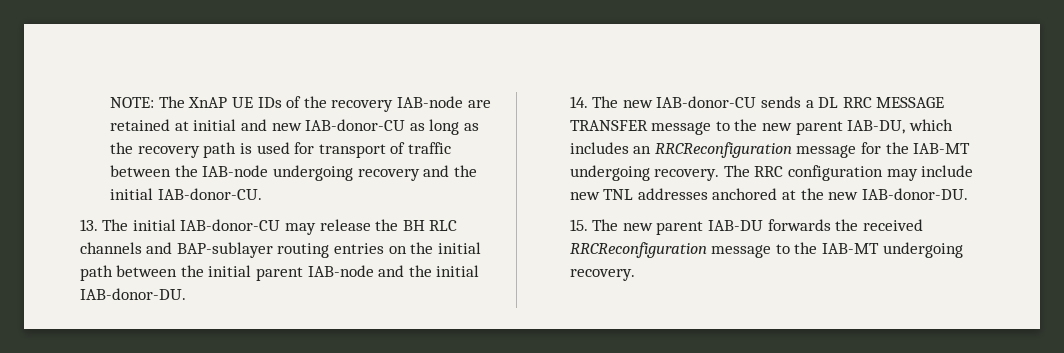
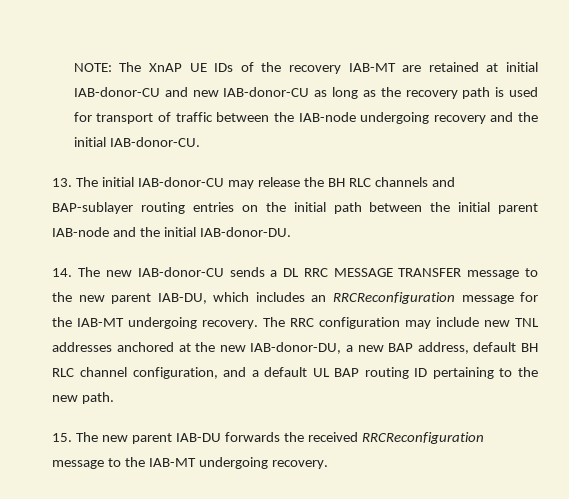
- NOTE: The XnAP UE IDs of the recovery IAB-node are retained at initial and new IAB-donor-CU as long as the recovery path is used for transport of traffic between the IAB-node undergoing recovery and the initial IAB-donor-CU.
+ NOTE: The XnAP UE IDs of the recovery IAB-MT are retained at initial IAB-donor-CU and new IAB-donor-CU as long as the recovery path is used for transport of traffic between the IAB-node undergoing recovery and the initial IAB-donor-CU.
- The RRC configuration may include new TNL addresses anchored at the new IAB-donor-DU.
+ The RRC configuration may include new TNL addresses anchored at the new IAB-donor-DU, a new BAP address, default BH RLC channel configuration, and a default UL BAP routing ID pertaining to the new path.

